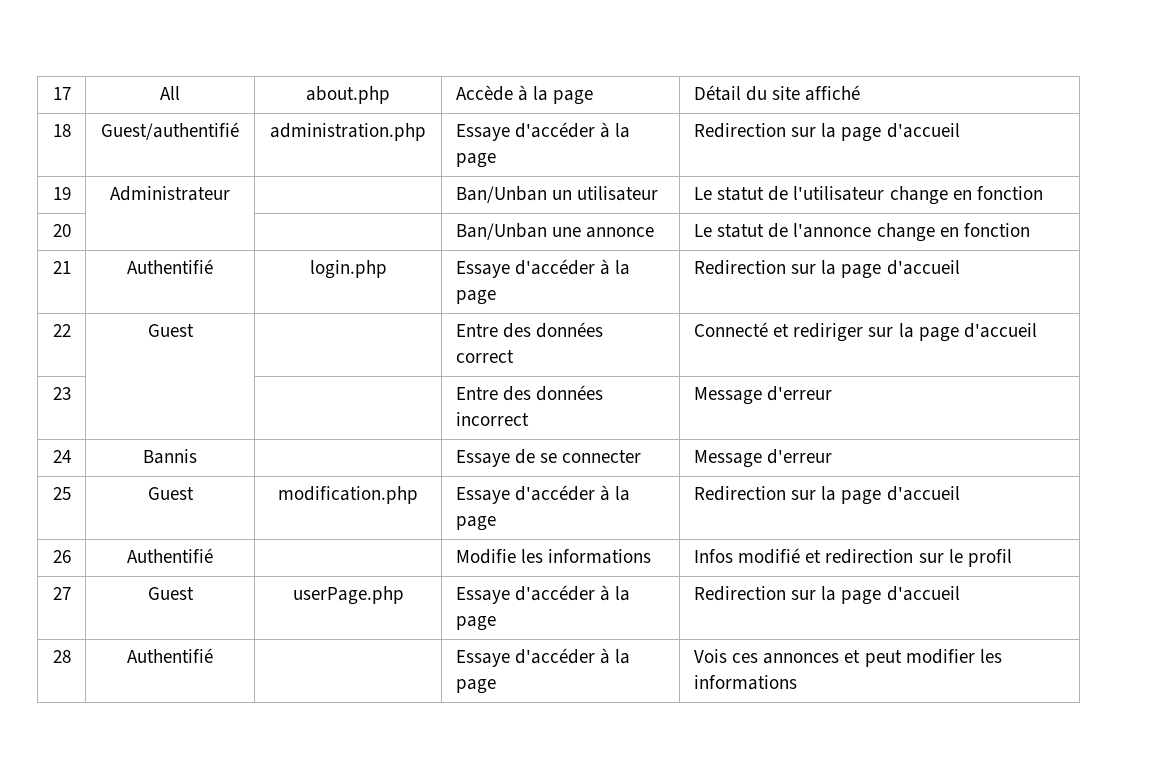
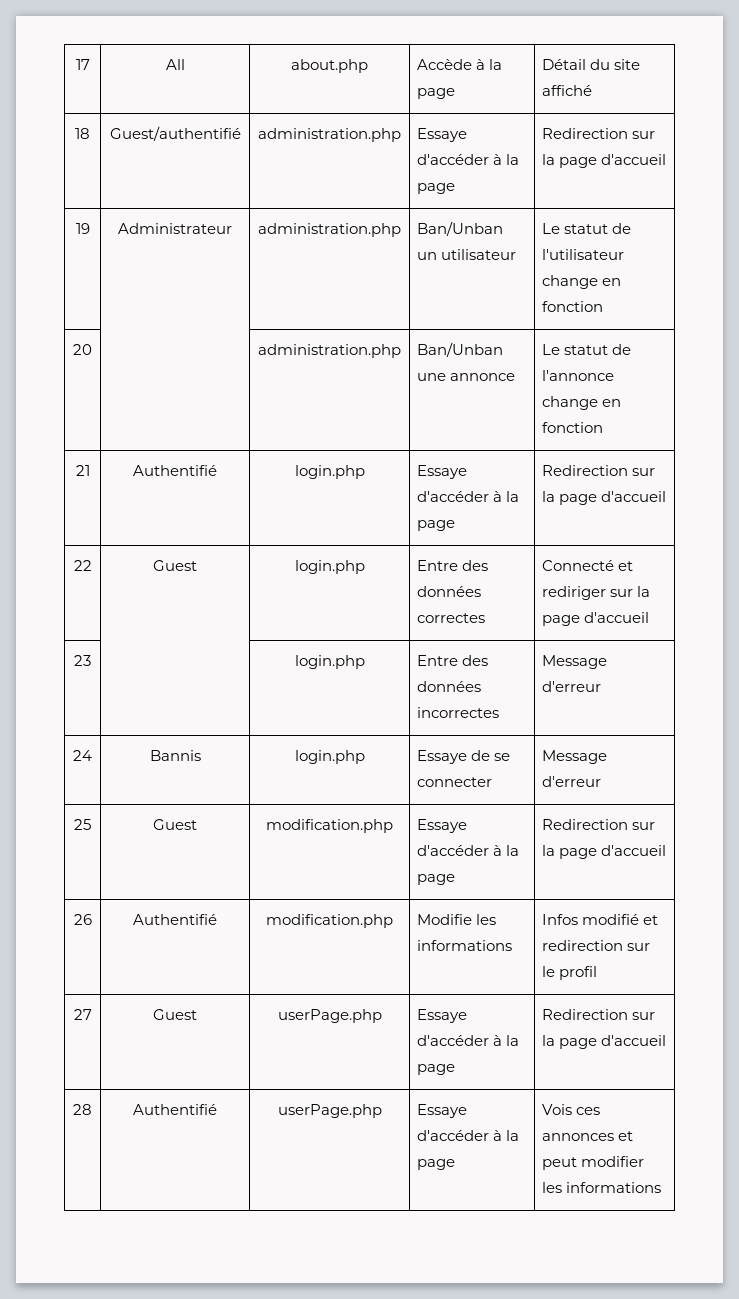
- 19 | Administrateur | | Ban/Unban un utilisateur | Le statut de l'utilisateur change en fonction
+ 19 | Administrateur | administration.php | Ban/Unban un utilisateur | Le statut de l'utilisateur change en fonction
- 20 | | | Ban/Unban une annonce | Le statut de l'annonce change en fonction
+ 20 | | administration.php | Ban/Unban une annonce | Le statut de l'annonce change en fonction
- 22 | Guest | | Entre des données correct | Connecté et rediriger sur la page d'accueil
+ 22 | Guest | login.php | Entre des données correctes | Connecté et rediriger sur la page d'accueil
- 23 | | | Entre des données incorrect | Message d'erreur
+ 23 | | login.php | Entre des données incorrectes | Message d'erreur
- 24 | Bannis | | Essaye de se connecter | Message d'erreur
+ 24 | Bannis | login.php | Essaye de se connecter | Message d'erreur
- 26 | Authentifié | | Modifie les informations | Infos modifié et redirection sur le profil
+ 26 | Authentifié | modification.php | Modifie les informations | Infos modifié et redirection sur le profil
- 28 | Authentifié | | Essaye d'accéder à la page | Vois ces annonces et peut modifier les informations
+ 28 | Authentifié | userPage.php | Essaye d'accéder à la page | Vois ces annonces et peut modifier les informations

